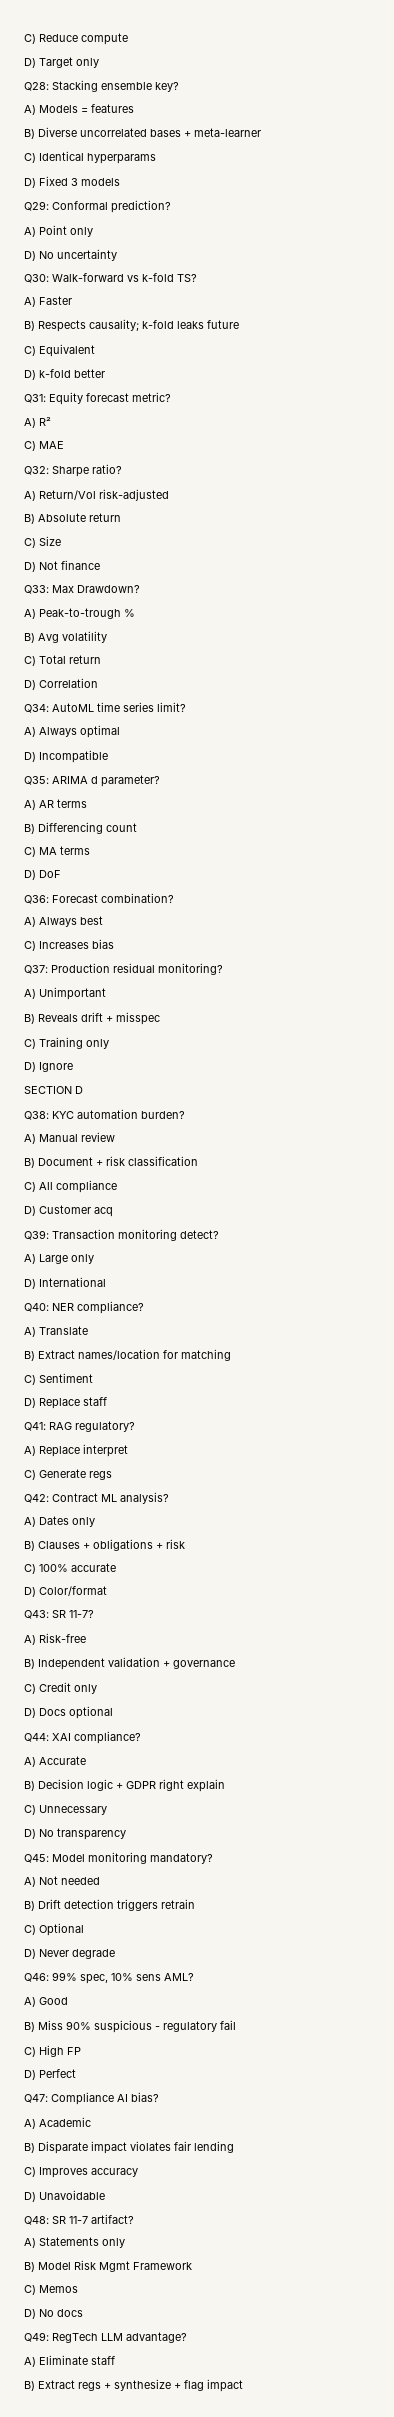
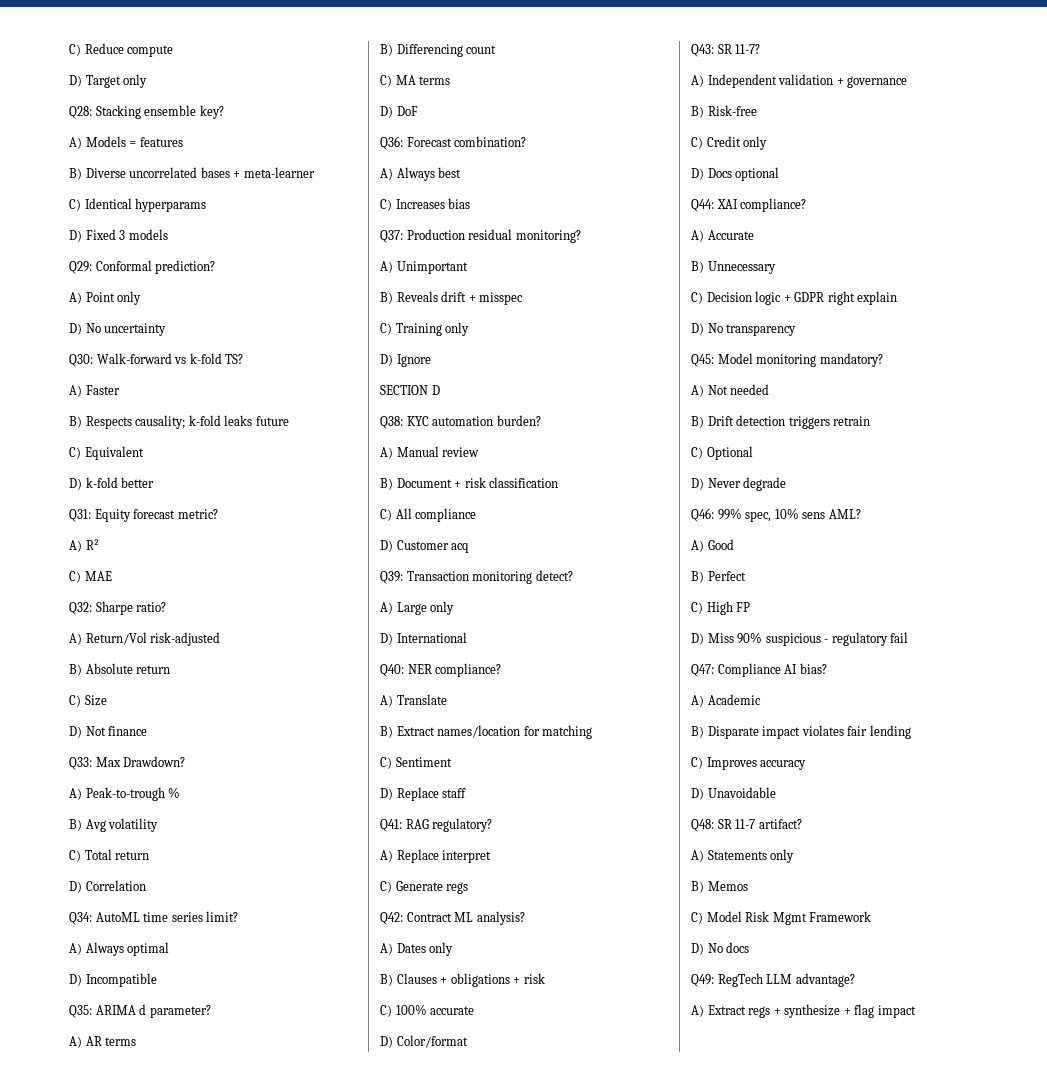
- A) Risk-free
- B) Independent validation + governance
+ A) Independent validation + governance
+ B) Risk-free
- B) Decision logic + GDPR right explain
+ B) Unnecessary
+ C) Decision logic + GDPR right explain
- C) Unnecessary
- B) Miss 90% suspicious - regulatory fail
+ B) Perfect
+ C) High FP
+ D) Miss 90% suspicious - regulatory fail
- C) High FP
- D) Perfect
- B) Model Risk Mgmt Framework
+ B) Memos
+ C) Model Risk Mgmt Framework
- C) Memos
- A) Eliminate staff
- B) Extract regs + synthesize + flag impact
+ A) Extract regs + synthesize + flag impact

